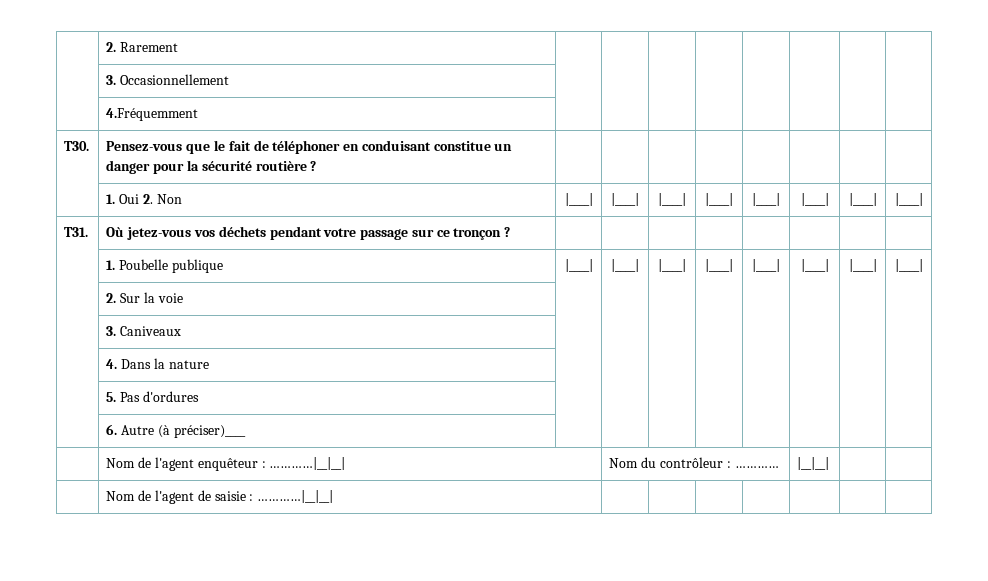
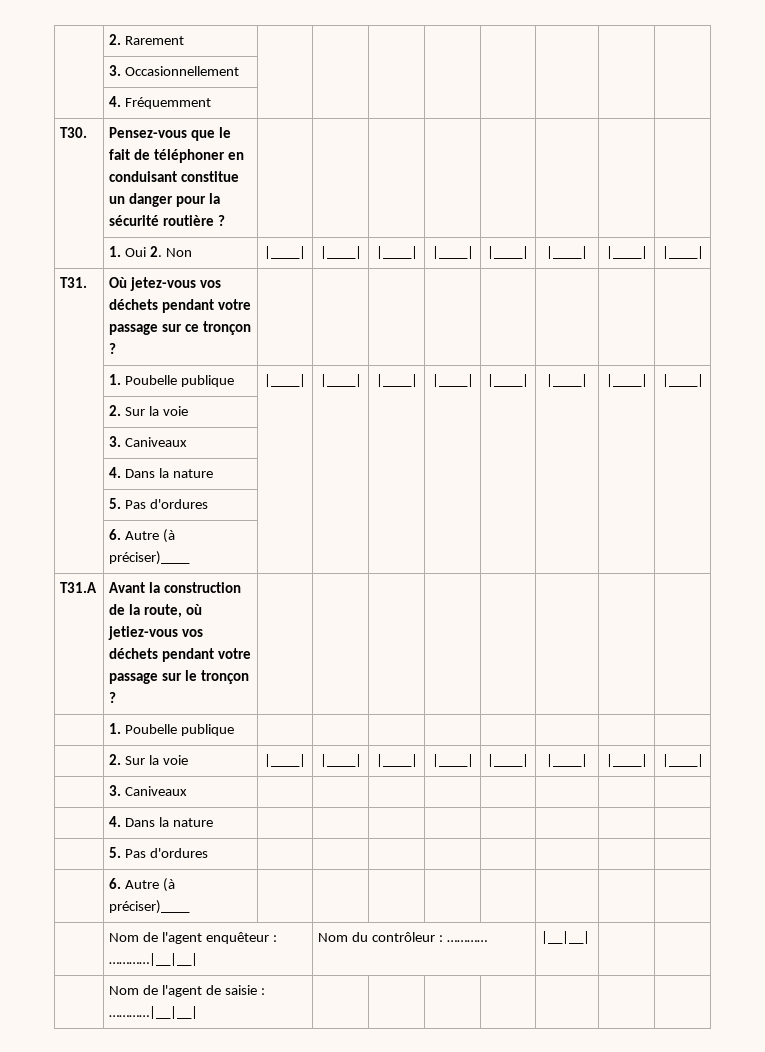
- | 4.Fréquemment | | | | | | | |
+ | 4. Fréquemment | | | | | | | |
+ T31.A | Avant la construction de la route, où jetiez-vous vos déchets pendant votre passage sur le tronçon ? | | | | | | | |
+ | 1. Poubelle publique | | | | | | | |
+ | 2. Sur la voie | |____| | |____| | |____| | |____| | |____| | |____| | |____| | |____|
+ | 3. Caniveaux | | | | | | | |
+ | 4. Dans la nature | | | | | | | |
+ | 5. Pas d'ordures | | | | | | | |
+ | 6. Autre (à préciser)____ | | | | | | | |

